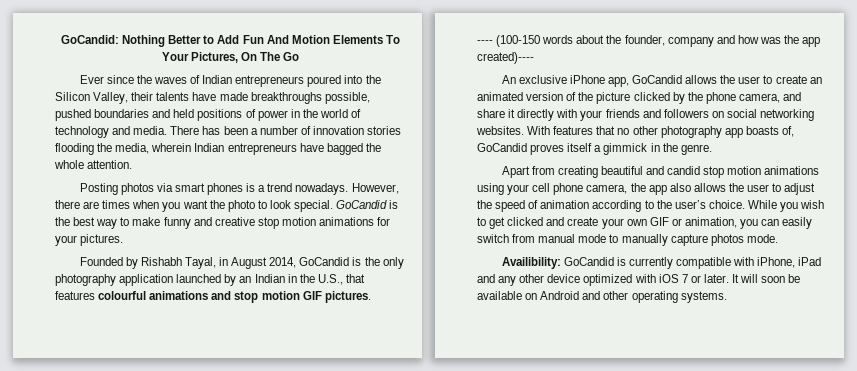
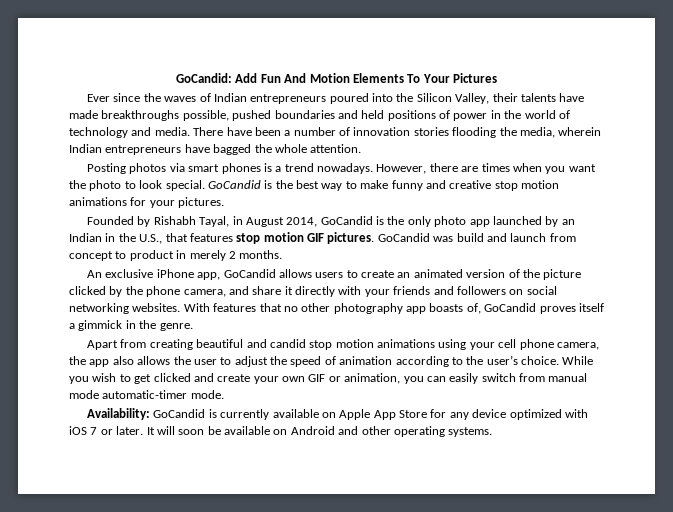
- GoCandid: Nothing Better to Add Fun And Motion Elements To Your Pictures, On The Go
+ GoCandid: Add Fun And Motion Elements To Your Pictures
- There has been a number of innovation stories flooding the media, wherein Indian entrepreneurs have bagged the whole attention.
+ There have been a number of innovation stories flooding the media, wherein Indian entrepreneurs have bagged the whole attention.
- Founded by Rishabh Tayal, in August 2014, GoCandid is the only photography application launched by an Indian in the U.S., that features colourful animations and stop motion GIF pictures.
- ---- (100-150 words about the founder, company and how was the app created)----
+ Founded by Rishabh Tayal, in August 2014, GoCandid is the only photo app launched by an Indian in the U.S., that features stop motion GIF pictures. GoCandid was build and launch from concept to product in merely 2 months.
- An exclusive iPhone app, GoCandid allows the user to create an animated version of the picture clicked by the phone camera, and share it directly with your friends and followers on social networking websites.
+ An exclusive iPhone app, GoCandid allows users to create an animated version of the picture clicked by the phone camera, and share it directly with your friends and followers on social networking websites.
- While you wish to get clicked and create your own GIF or animation, you can easily switch from manual mode to manually capture photos mode.
+ While you wish to get clicked and create your own GIF or animation, you can easily switch from manual mode automatic-timer mode.
- Availibility: GoCandid is currently compatible with iPhone, iPad and any other device optimized with iOS 7 or later.
+ Availability: GoCandid is currently available on Apple App Store for any device optimized with iOS 7 or later.

